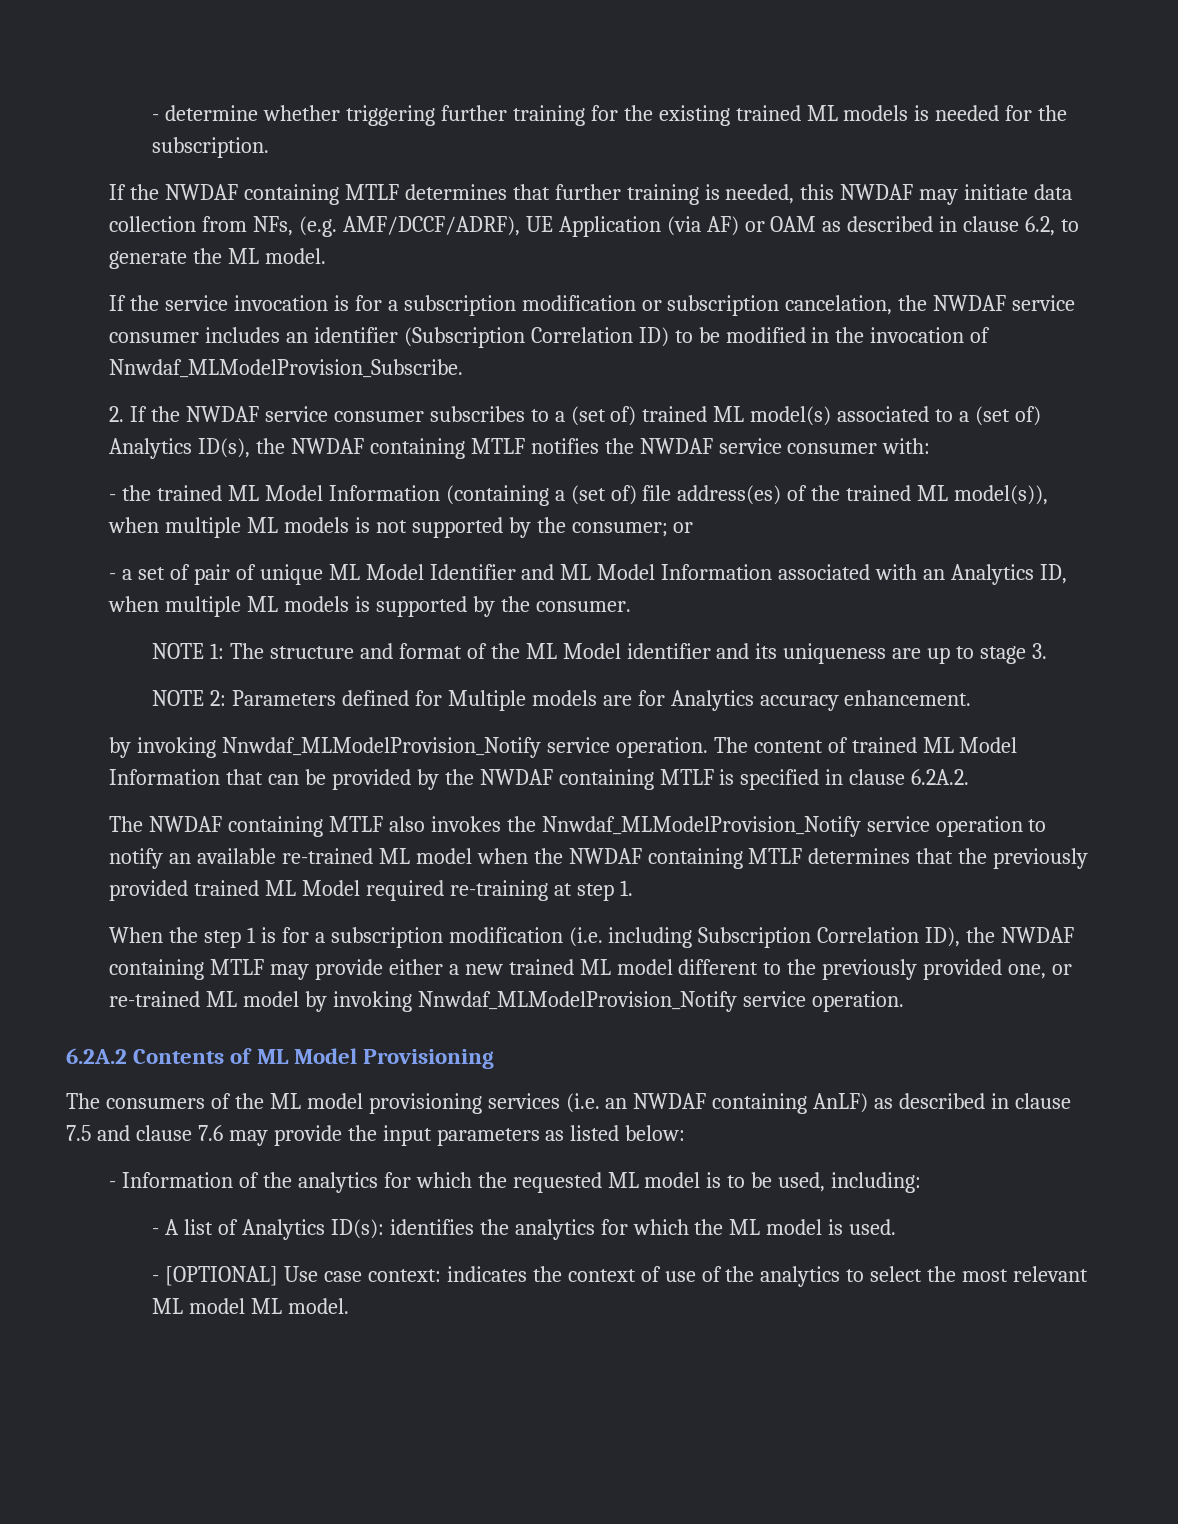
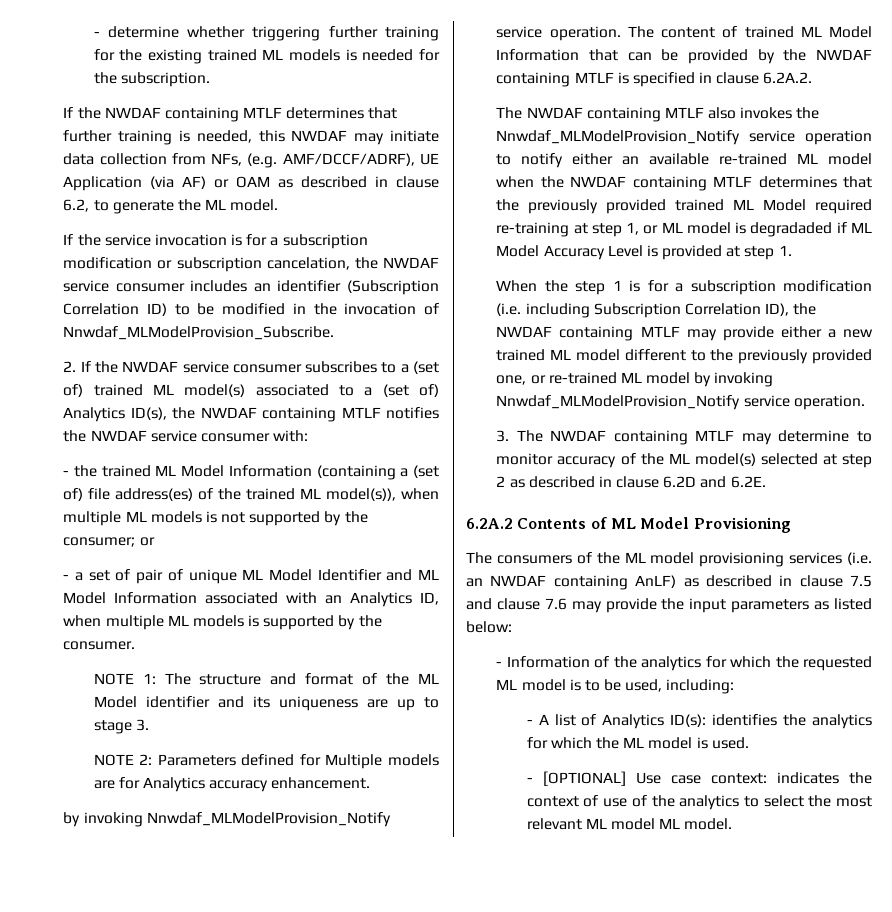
- The NWDAF containing MTLF also invokes the Nnwdaf_MLModelProvision_Notify service operation to notify an available re-trained ML model when the NWDAF containing MTLF determines that the previously provided trained ML Model required re-training at step 1.
+ The NWDAF containing MTLF also invokes the Nnwdaf_MLModelProvision_Notify service operation to notify either an available re-trained ML model when the NWDAF containing MTLF determines that the previously provided trained ML Model required re-training at step 1, or ML model is degradaded if ML Model Accuracy Level is provided at step 1.
+ 3. The NWDAF containing MTLF may determine to monitor accuracy of the ML model(s) selected at step 2 as described in clause 6.2D and 6.2E.

